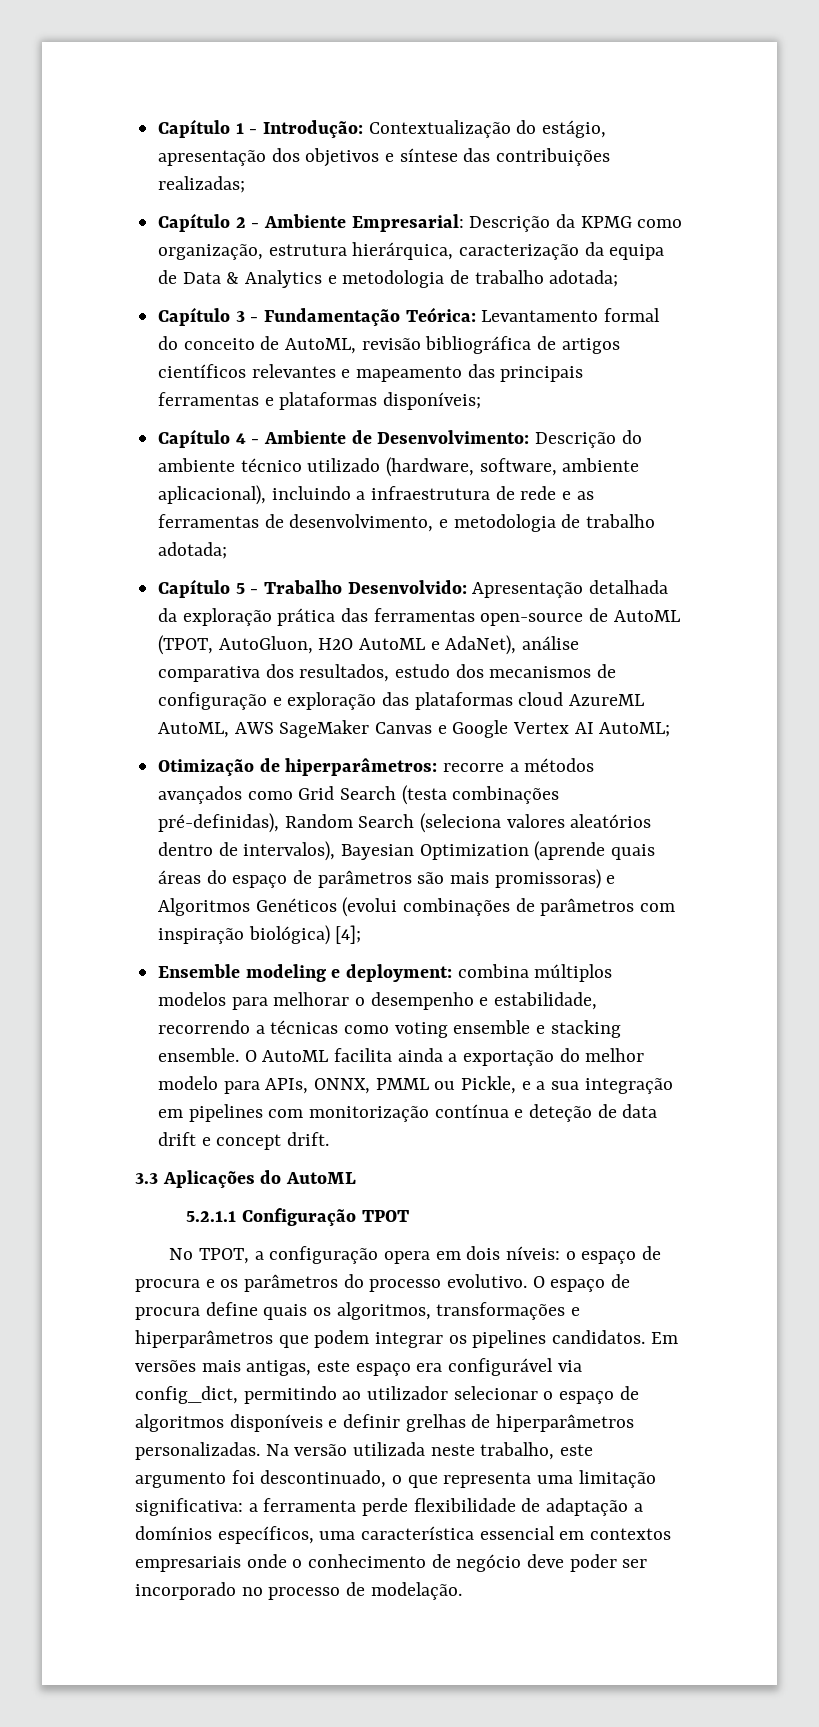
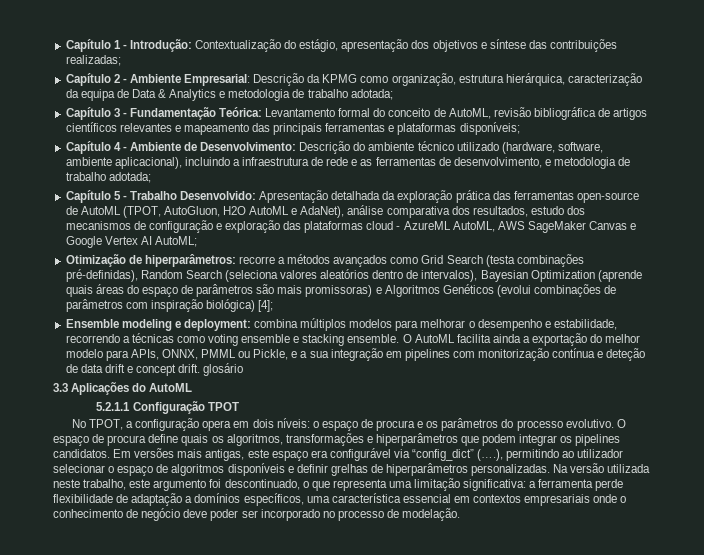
- Capítulo 5 - Trabalho Desenvolvido: Apresentação detalhada da exploração prática das ferramentas open-source de AutoML (TPOT, AutoGluon, H2O AutoML e AdaNet), análise comparativa dos resultados, estudo dos mecanismos de configuração e exploração das plataformas cloud AzureML AutoML, AWS SageMaker Canvas e Google Vertex AI AutoML;
+ Capítulo 5 - Trabalho Desenvolvido: Apresentação detalhada da exploração prática das ferramentas open-source de AutoML (TPOT, AutoGluon, H2O AutoML e AdaNet), análise comparativa dos resultados, estudo dos mecanismos de configuração e exploração das plataformas cloud - AzureML AutoML, AWS SageMaker Canvas e Google Vertex AI AutoML;
- O AutoML facilita ainda a exportação do melhor modelo para APIs, ONNX, PMML ou Pickle, e a sua integração em pipelines com monitorização contínua e deteção de data drift e concept drift.
+ O AutoML facilita ainda a exportação do melhor modelo para APIs, ONNX, PMML ou Pickle, e a sua integração em pipelines com monitorização contínua e deteção de data drift e concept drift. glosário
- Em versões mais antigas, este espaço era configurável via config_dict, permitindo ao utilizador selecionar o espaço de algoritmos disponíveis e definir grelhas de hiperparâmetros personalizadas.
+ Em versões mais antigas, este espaço era configurável via “config_dict” (….), permitindo ao utilizador selecionar o espaço de algoritmos disponíveis e definir grelhas de hiperparâmetros personalizadas.

